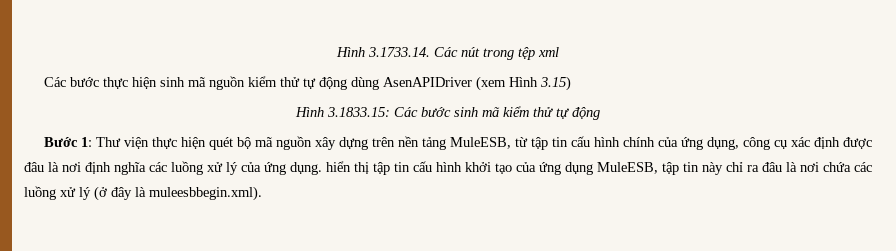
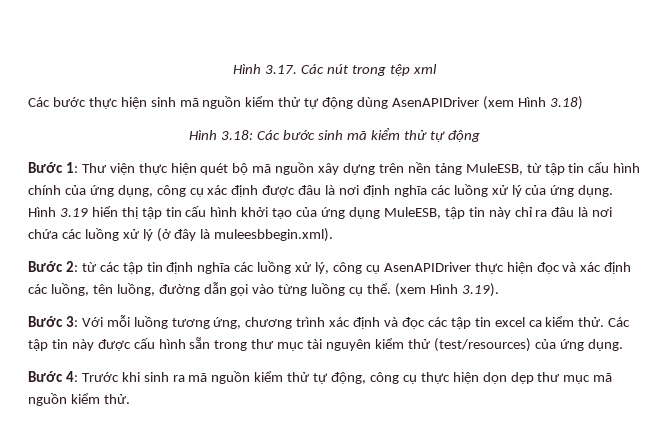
- Hình 3.1733.14. Các nút trong tệp xml
+ Hình 3.17. Các nút trong tệp xml
- Các bước thực hiện sinh mã nguồn kiểm thử tự động dùng AsenAPIDriver (xem Hình 3.15)
- Hình 3.1833.15: Các bước sinh mã kiểm thử tự động
+ Các bước thực hiện sinh mã nguồn kiểm thử tự động dùng AsenAPIDriver (xem Hình 3.18)
+ Hình 3.18: Các bước sinh mã kiểm thử tự động
- Thư viện thực hiện quét bộ mã nguồn xây dựng trên nền tảng MuleESB, từ tập tin cấu hình chính của ứng dụng, công cụ xác định được đâu là nơi định nghĩa các luồng xử lý của ứng dụng. hiển thị tập tin cấu hình khởi tạo của ứng dụng MuleESB, tập tin này chỉ ra đâu là nơi chứa các luồng xử lý (ở đây là muleesbbegin.xml).
+ Thư viện thực hiện quét bộ mã nguồn xây dựng trên nền tảng MuleESB, từ tập tin cấu hình chính của ứng dụng, công cụ xác định được đâu là nơi định nghĩa các luồng xử lý của ứng dụng. Hình 3.19 hiển thị tập tin cấu hình khởi tạo của ứng dụng MuleESB, tập tin này chỉ ra đâu là nơi chứa các luồng xử lý (ở đây là muleesbbegin.xml).
+ Bước 2: từ các tập tin định nghĩa các luồng xử lý, công cụ AsenAPIDriver thực hiện đọc và xác định các luồng, tên luồng, đường dẫn gọi vào từng luồng cụ thể. (xem Hình 3.19).
+ Bước 3: Với mỗi luồng tương ứng, chương trình xác định và đọc các tập tin excel ca kiểm thử. Các tập tin này được cấu hình sẵn trong thư mục tài nguyên kiểm thử (test/resources) của ứng dụng.
+ Bước 4: Trước khi sinh ra mã nguồn kiểm thử tự động, công cụ thực hiện dọn dẹp thư mục mã nguồn kiểm thử.

